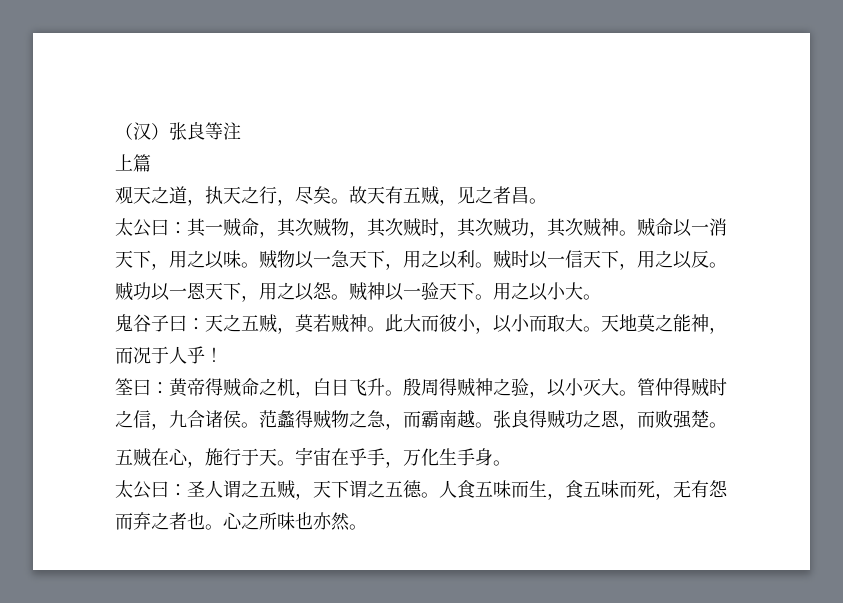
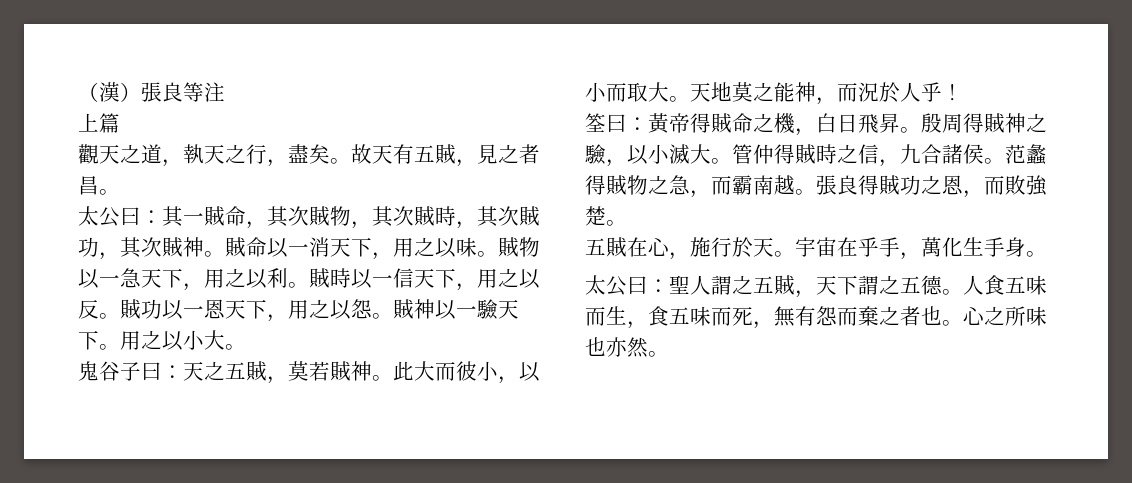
- （汉）张良等注
+ （漢）張良等注
- 观天之道，执天之行，尽矣。
+ 觀天之道，執天之行，盡矣。
- 故天有五贼，见之者昌。
+ 故天有五賊，見之者昌。
- 太公曰：其一贼命，其次贼物，其次贼时，其次贼功，其次贼神。贼命以一消天下，用之以味。
+ 太公曰：其一賊命，其次賊物，其次賊時，其次賊功，其次賊神。賊命以一消天下，用之以味。
- 贼物以一急天下，用之以利。
+ 賊物以一急天下，用之以利。
- 贼时以一信天下，用之以反。
+ 賊時以一信天下，用之以反。
- 贼功以一恩天下，用之以怨。
+ 賊功以一恩天下，用之以怨。
- 贼神以一验天下。
+ 賊神以一驗天下。
- 鬼谷子曰：天之五贼，莫若贼神。
+ 鬼谷子曰：天之五賊，莫若賊神。
- 天地莫之能神，而况于人乎！
+ 天地莫之能神，而況於人乎！
- 筌曰：黄帝得贼命之机，白日飞升。殷周得贼神之验，以小灭大。
+ 筌曰：黃帝得賊命之機，白日飛昇。殷周得賊神之驗，以小滅大。
- 管仲得贼时之信，九合诸侯。
+ 管仲得賊時之信，九合諸侯。
- 范蠡得贼物之急，而霸南越。
+ 范蠡得賊物之急，而霸南越。
- 张良得贼功之恩，而败强楚。
+ 張良得賊功之恩，而敗強楚。
- 五贼在心，施行于天。
+ 五賊在心，施行於天。
- 宇宙在乎手，万化生手身。
+ 宇宙在乎手，萬化生手身。
- 太公曰：圣人谓之五贼，天下谓之五德。
+ 太公曰：聖人謂之五賊，天下謂之五德。
- 人食五味而生，食五味而死，无有怨而弃之者也。
+ 人食五味而生，食五味而死，無有怨而棄之者也。

